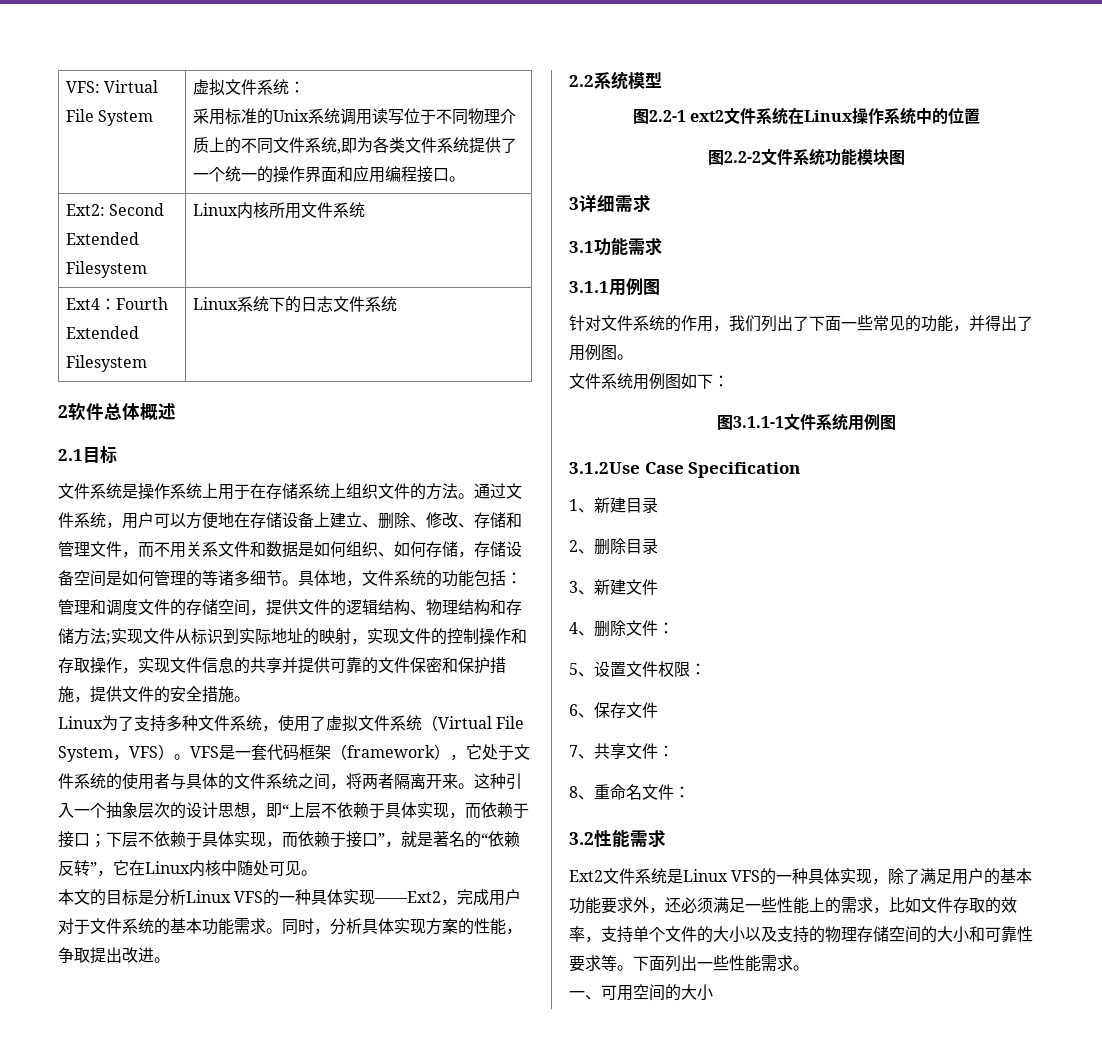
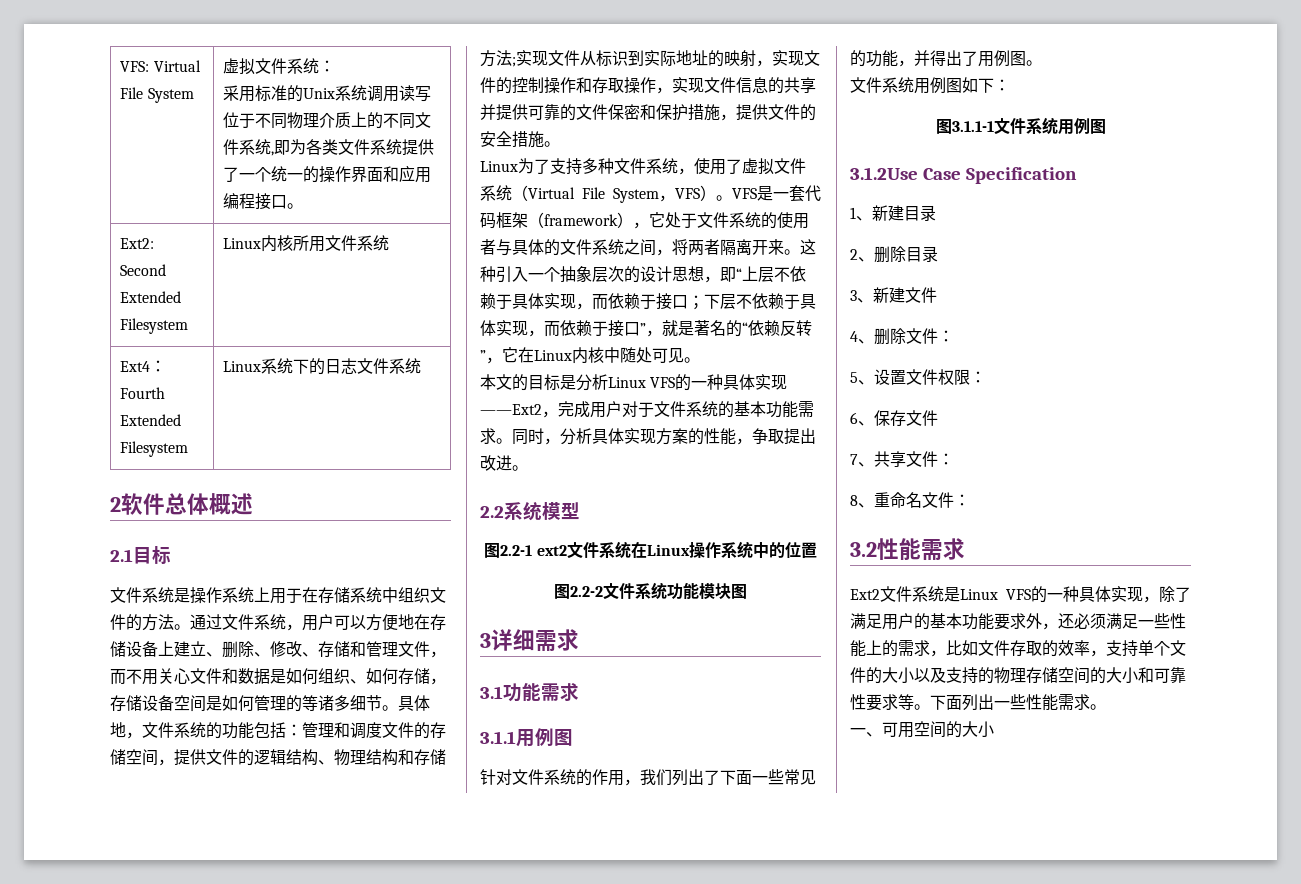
- 文件系统是操作系统上用于在存储系统上组织文件的方法。
+ 文件系统是操作系统上用于在存储系统中组织文件的方法。
- 通过文件系统，用户可以方便地在存储设备上建立、删除、修改、存储和管理文件，而不用关系文件和数据是如何组织、如何存储，存储设备空间是如何管理的等诸多细节。
+ 通过文件系统，用户可以方便地在存储设备上建立、删除、修改、存储和管理文件，而不用关心文件和数据是如何组织、如何存储，存储设备空间是如何管理的等诸多细节。

